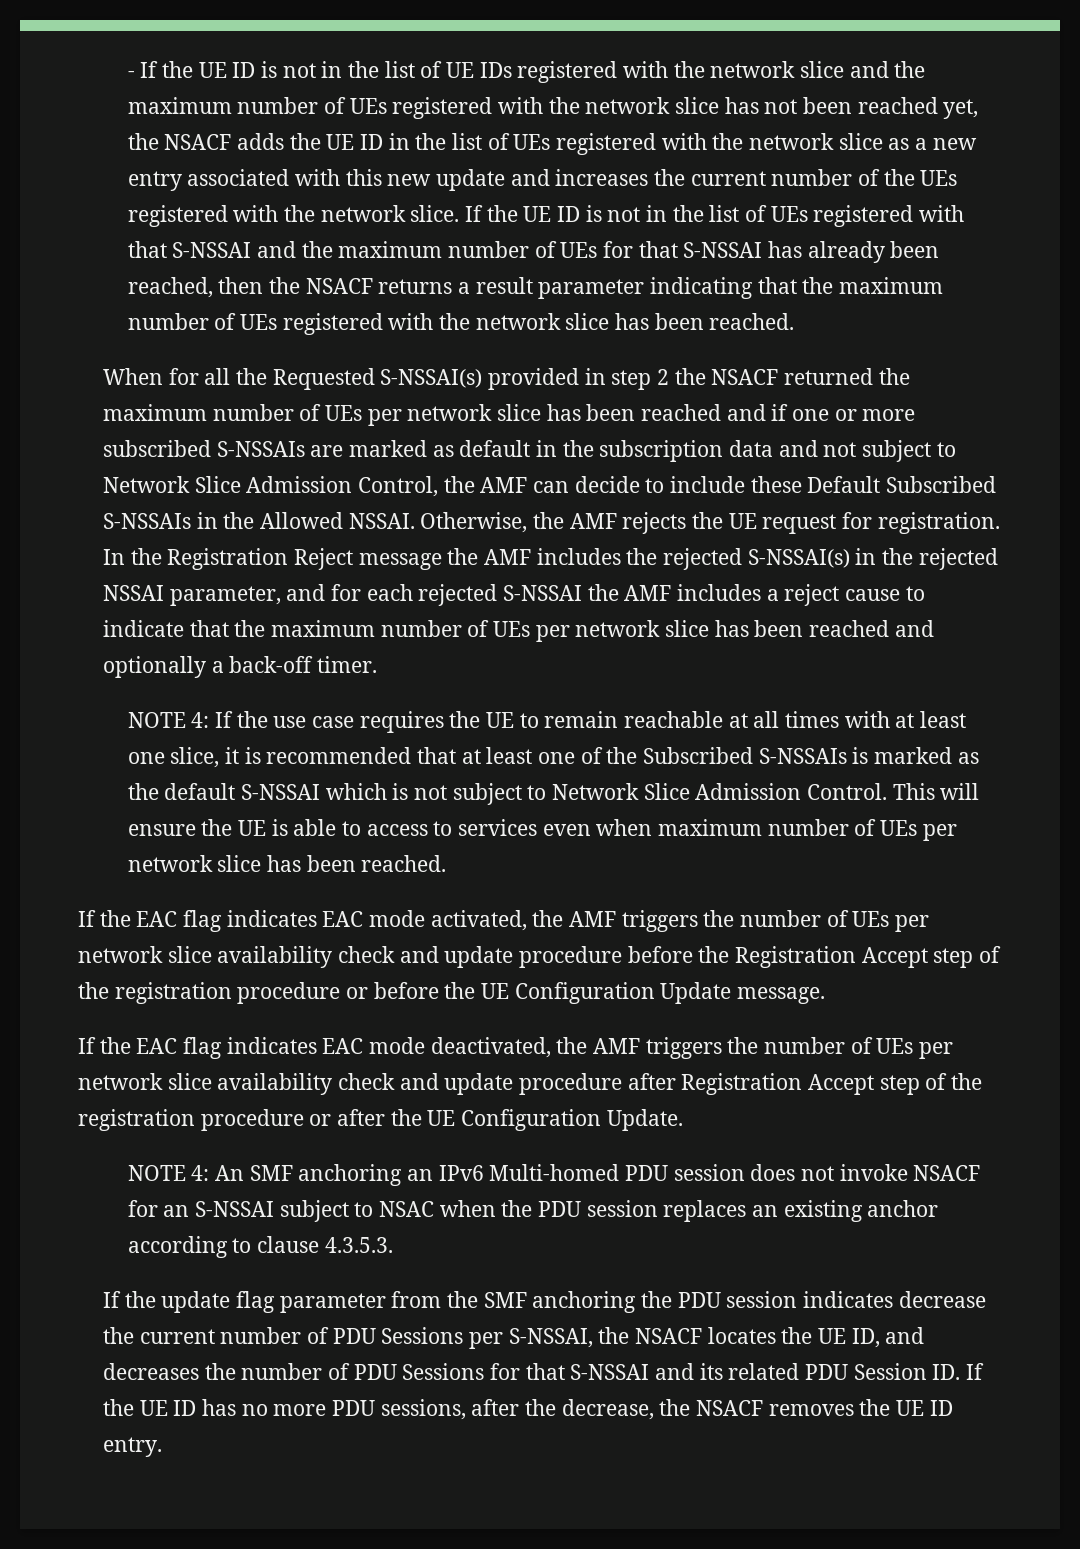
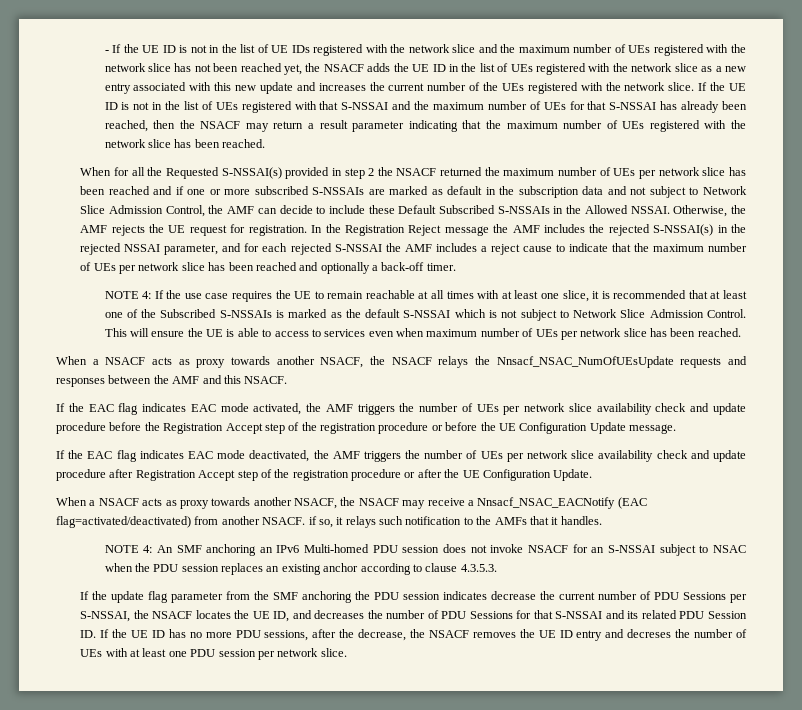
- If the UE ID is not in the list of UEs registered with that S-NSSAI and the maximum number of UEs for that S-NSSAI has already been reached, then the NSACF returns a result parameter indicating that the maximum number of UEs registered with the network slice has been reached.
+ If the UE ID is not in the list of UEs registered with that S-NSSAI and the maximum number of UEs for that S-NSSAI has already been reached, then the NSACF may return a result parameter indicating that the maximum number of UEs registered with the network slice has been reached.
+ When a NSACF acts as proxy towards another NSACF, the NSACF relays the Nnsacf_NSAC_NumOfUEsUpdate requests and responses between the AMF and this NSACF.
+ When a NSACF acts as proxy towards another NSACF, the NSACF may receive a Nnsacf_NSAC_EACNotify (EAC flag=activated/deactivated) from another NSACF. if so, it relays such notification to the AMFs that it handles.
- If the update flag parameter from the SMF anchoring the PDU session indicates decrease the current number of PDU Sessions per S-NSSAI, the NSACF locates the UE ID, and decreases the number of PDU Sessions for that S-NSSAI and its related PDU Session ID. If the UE ID has no more PDU sessions, after the decrease, the NSACF removes the UE ID entry.
+ If the update flag parameter from the SMF anchoring the PDU session indicates decrease the current number of PDU Sessions per S-NSSAI, the NSACF locates the UE ID, and decreases the number of PDU Sessions for that S-NSSAI and its related PDU Session ID. If the UE ID has no more PDU sessions, after the decrease, the NSACF removes the UE ID entry and decreses the number of UEs with at least one PDU session per network slice.

